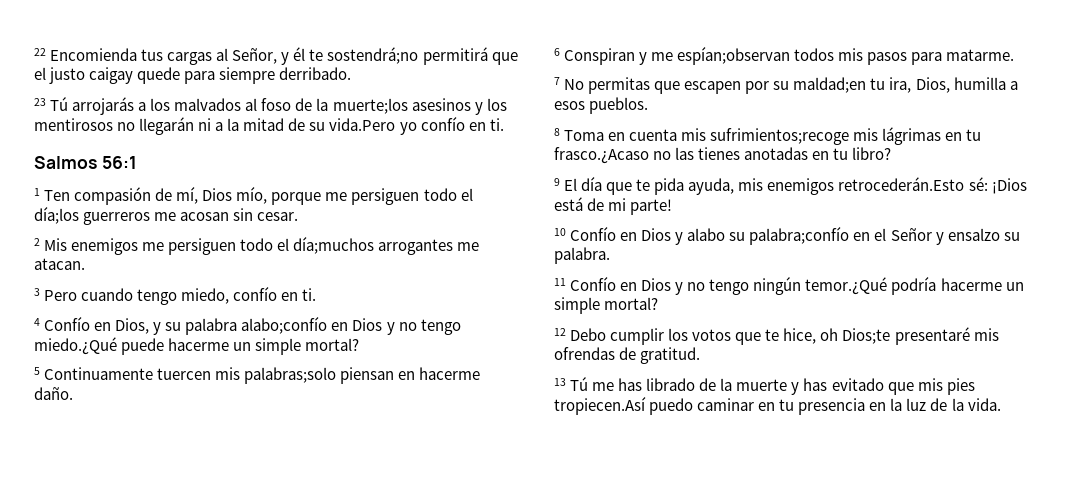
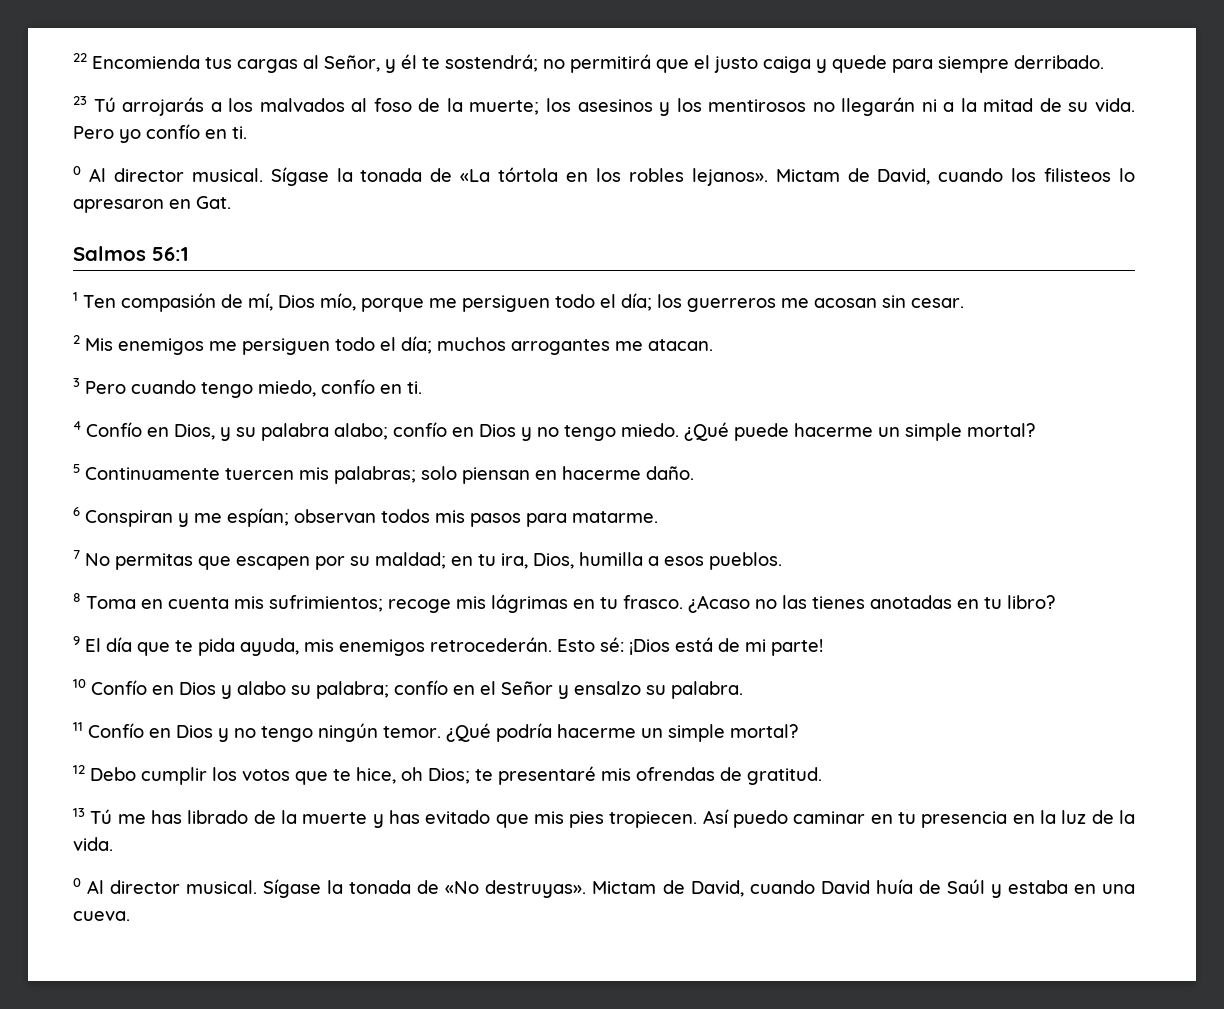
- 22 Encomienda tus cargas al Señor, y él te sostendrá;no permitirá que el justo caigay quede para siempre derribado.
+ 22 Encomienda tus cargas al Señor, y él te sostendrá; no permitirá que el justo caiga y quede para siempre derribado.
- 23 Tú arrojarás a los malvados al foso de la muerte;los asesinos y los mentirosos no llegarán ni a la mitad de su vida.Pero yo confío en ti.
+ 23 Tú arrojarás a los malvados al foso de la muerte; los asesinos y los mentirosos no llegarán ni a la mitad de su vida. Pero yo confío en ti.
+ 0 Al director musical. Sígase la tonada de «La tórtola en los robles lejanos». Mictam de David, cuando los filisteos lo apresaron en Gat.
- 1 Ten compasión de mí, Dios mío, porque me persiguen todo el día;los guerreros me acosan sin cesar.
+ 1 Ten compasión de mí, Dios mío, porque me persiguen todo el día; los guerreros me acosan sin cesar.
- 2 Mis enemigos me persiguen todo el día;muchos arrogantes me atacan.
+ 2 Mis enemigos me persiguen todo el día; muchos arrogantes me atacan.
- 4 Confío en Dios, y su palabra alabo;confío en Dios y no tengo miedo.¿Qué puede hacerme un simple mortal?
+ 4 Confío en Dios, y su palabra alabo; confío en Dios y no tengo miedo. ¿Qué puede hacerme un simple mortal?
- 5 Continuamente tuercen mis palabras;solo piensan en hacerme daño.
+ 5 Continuamente tuercen mis palabras; solo piensan en hacerme daño.
- 6 Conspiran y me espían;observan todos mis pasos para matarme.
+ 6 Conspiran y me espían; observan todos mis pasos para matarme.
- 7 No permitas que escapen por su maldad;en tu ira, Dios, humilla a esos pueblos.
+ 7 No permitas que escapen por su maldad; en tu ira, Dios, humilla a esos pueblos.
- 8 Toma en cuenta mis sufrimientos;recoge mis lágrimas en tu frasco.¿Acaso no las tienes anotadas en tu libro?
+ 8 Toma en cuenta mis sufrimientos; recoge mis lágrimas en tu frasco. ¿Acaso no las tienes anotadas en tu libro?
- 9 El día que te pida ayuda, mis enemigos retrocederán.Esto sé: ¡Dios está de mi parte!
+ 9 El día que te pida ayuda, mis enemigos retrocederán. Esto sé: ¡Dios está de mi parte!
- 10 Confío en Dios y alabo su palabra;confío en el Señor y ensalzo su palabra.
+ 10 Confío en Dios y alabo su palabra; confío en el Señor y ensalzo su palabra.
- 11 Confío en Dios y no tengo ningún temor.¿Qué podría hacerme un simple mortal?
+ 11 Confío en Dios y no tengo ningún temor. ¿Qué podría hacerme un simple mortal?
- 12 Debo cumplir los votos que te hice, oh Dios;te presentaré mis ofrendas de gratitud.
+ 12 Debo cumplir los votos que te hice, oh Dios; te presentaré mis ofrendas de gratitud.
- 13 Tú me has librado de la muerte y has evitado que mis pies tropiecen.Así puedo caminar en tu presencia en la luz de la vida.
+ 13 Tú me has librado de la muerte y has evitado que mis pies tropiecen. Así puedo caminar en tu presencia en la luz de la vida.
+ 0 Al director musical. Sígase la tonada de «No destruyas». Mictam de David, cuando David huía de Saúl y estaba en una cueva.

